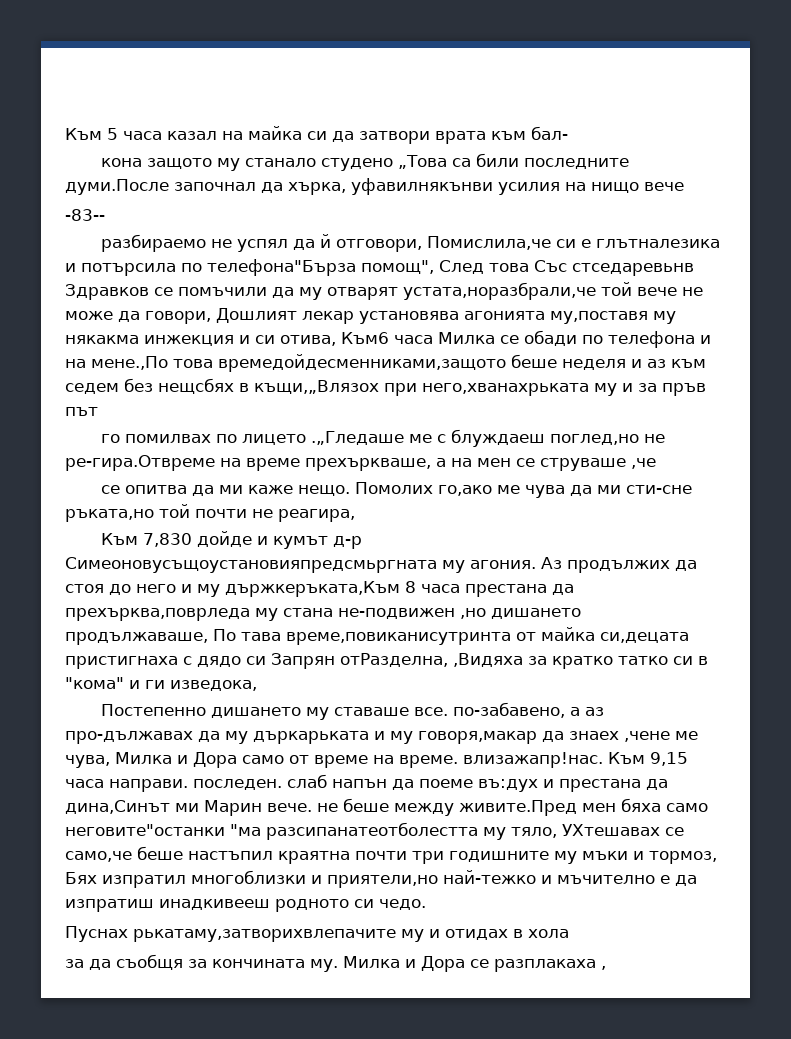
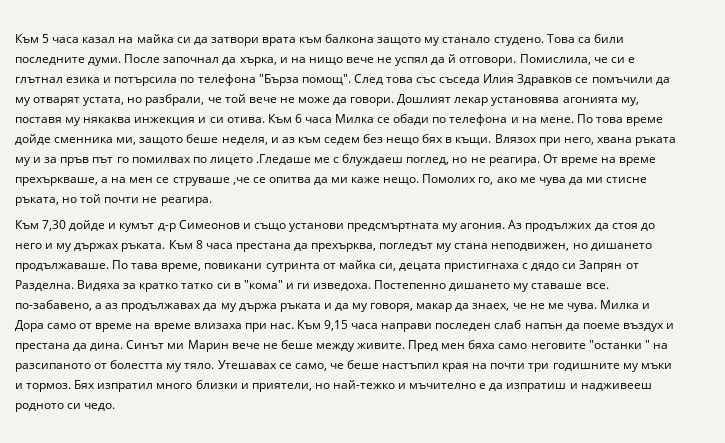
- Към 5 часа казал на майка си да затвори врата към бал-
- кона защото му станало студено „Това са били последните думи.После започнал да хърка, уфавилнякънви усилия на нищо вече
- -83--
- разбираемо не успял да й отговори, Помислила,че си е глътналезика и потърсила по телефона"Бърза помощ", След това Със стседаревьнв Здравков се помъчили да му отварят устата,норазбрали,че той вече не може да говори, Дошлият лекар установява агонията му,поставя му някакма инжекция и си отива, Към6 часа Милка се обади по телефона и на мене.,По това времедойдесменниками,защото беше неделя и аз към седем без нещсбях в къщи,„Влязох при него,хванахрьката му и за пръв път
- го помилвах по лицето .„Гледаше ме с блуждаеш поглед,но не ре-гира.Отвреме на време прехъркваше, а на мен се струваше ,че
- се опитва да ми каже нещо.
+ Към 5 часа казал на майка си да затвори врата към балкона защото му станало студено. Това са били последните думи. После започнал да хърка, и на нищо вече не успял да й отговори. Помислила, че си е глътнал езика и потърсила по телефона "Бърза помощ". След това със съседа Илия Здравков се помъчили да му отварят устата, но разбрали, че той вече не може да говори. Дошлият лекар установява агонията му, поставя му някаква инжекция и си отива. Към 6 часа Милка се обади по телефона и на мене. По това време дойде сменника ми, защото беше неделя, и аз към седем без нещо бях в къщи. Влязох при него, хвана ръката му и за пръв път го помилвах по лицето .Гледаше ме с блуждаеш поглед, но не реагира. От време на време прехъркваше, а на мен се струваше ,че се опитва да ми каже нещо.
- Помолих го,ако ме чува да ми сти-сне ръката,но той почти не реагира,
- Към 7,830 дойде и кумът д-р Симеоновусъщоустановияпредсмьргната му агония.
+ Помолих го, ако ме чува да ми стисне ръката, но той почти не реагира.
+ Към 7,30 дойде и кумът д-р Симеонов и също установи предсмъртната му агония.
- Аз продължих да стоя до него и му държкеръката,Към 8 часа престана да прехърква,поврледа му стана не-подвижен ,но дишането продължаваше, По тава време,повиканисутринта от майка си,децата пристигнаха с дядо си Запрян отРазделна, ,Видяха за кратко татко си в "кома" и ги изведока,
- Постепенно дишането му ставаше все. по-забавено, а аз про-дължавах да му дъркарьката и му говоря,макар да знаех ,чене ме чува, Милка и Дора само от време на време. влизажапр!нас.
+ Аз продължих да стоя до него и му държах ръката. Към 8 часа престана да прехърква, погледът му стана неподвижен, но дишането продължаваше. По тава време, повикани сутринта от майка си, децата пристигнаха с дядо си Запрян от Разделна. Видяха за кратко татко си в "кома" и ги изведоха. Постепенно дишането му ставаше все. по-забавено, а аз продължавах да му държа ръката и да му говоря, макар да знаех, че не ме чува. Милка и Дора само от време на време влизаха при нас.
- Към 9,15 часа направи. последен. слаб напън да поеме въ:дух и престана да дина,Синът ми Марин вече. не беше между живите.Пред мен бяха само неговите"останки "ма разсипанатеотболестта му тяло, УХтешавах се само,че беше настъпил краятна почти три годишните му мъки и тормоз, Бях изпратил многоблизки и приятели,но най-тежко и мъчително е да изпратиш инадкивееш родното си чедо.
+ Към 9,15 часа направи последен слаб напън да поеме въздух и престана да дина. Синът ми Марин вече не беше между живите. Пред мен бяха само неговите "останки " на разсипаното от болестта му тяло. Утешавах се само, че беше настъпил края на почти три годишните му мъки и тормоз. Бях изпратил много близки и приятели, но най-тежко и мъчително е да изпратиш и надживееш родното си чедо.
- Пуснах рькатаму,затворихвлепачите му и отидах в хола
- за да съобщя за кончината му. Милка и Дора се разплакаха ,

